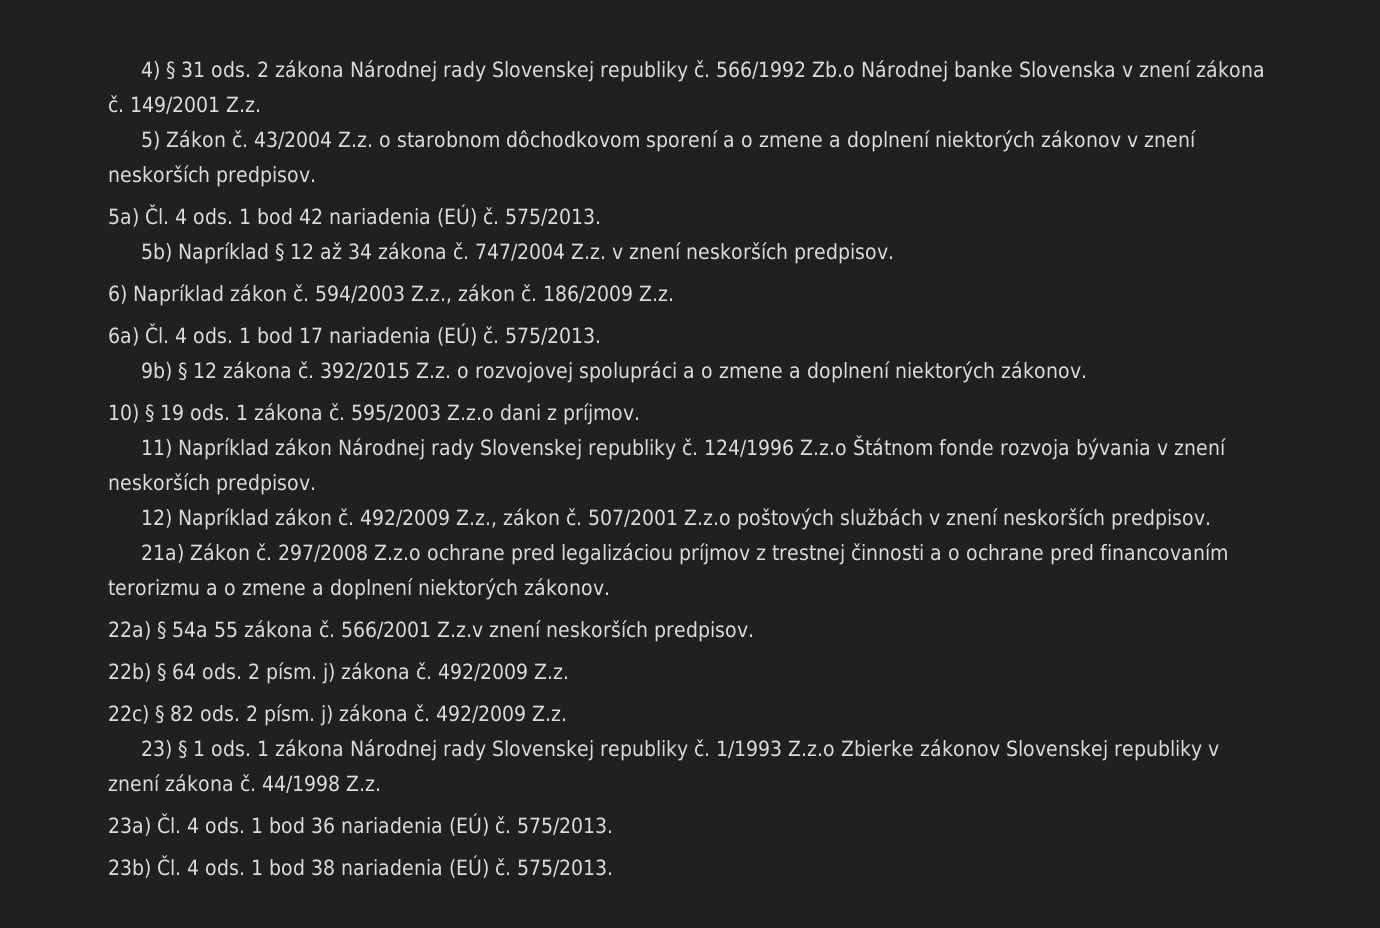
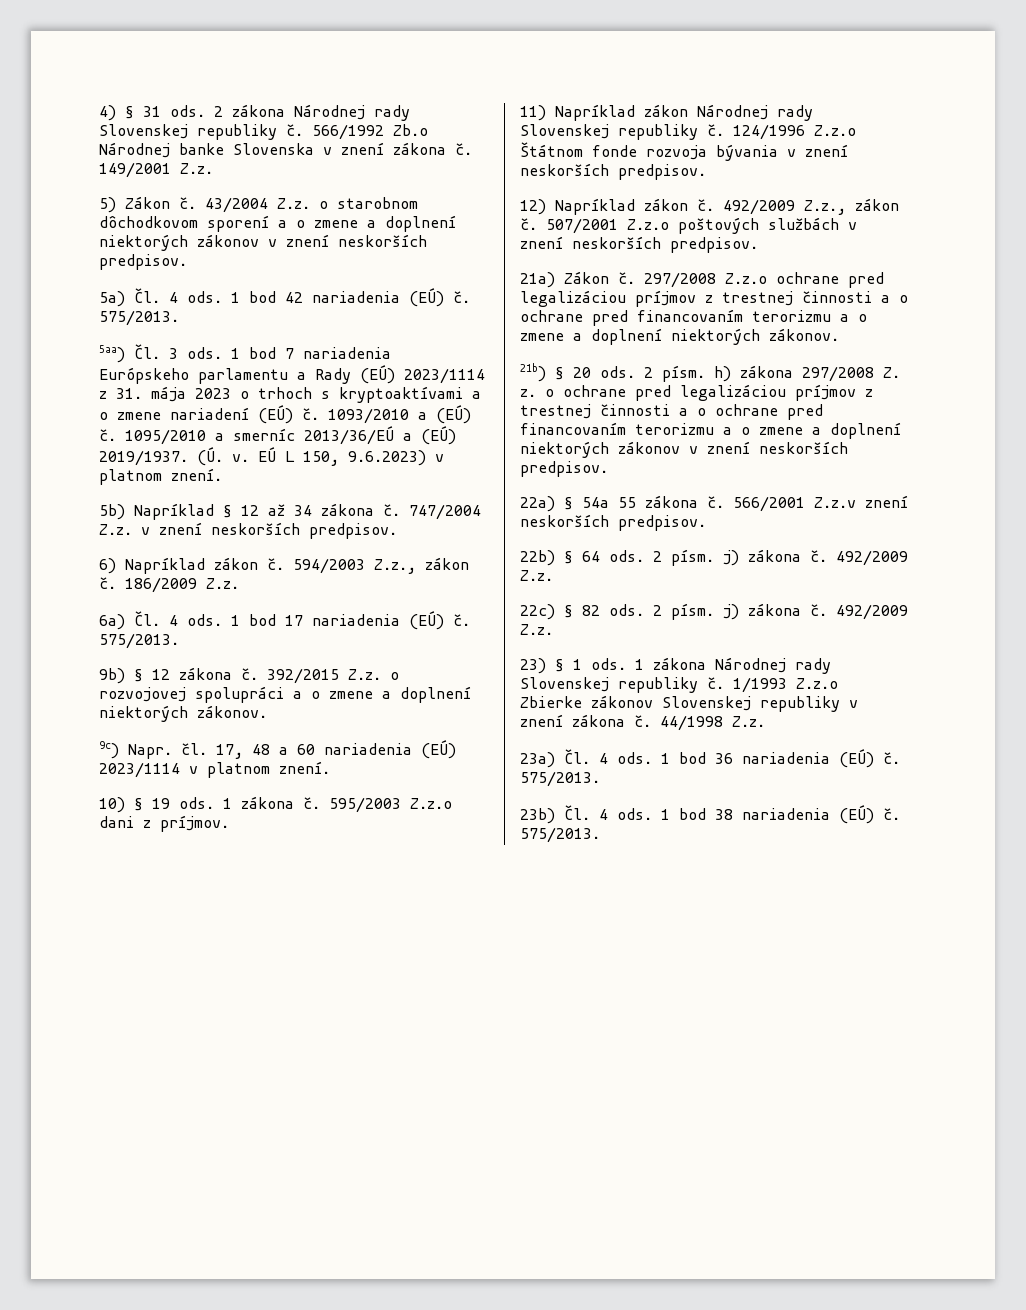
+ 5aa) Čl. 3 ods. 1 bod 7 nariadenia Európskeho parlamentu a Rady (EÚ) 2023/1114 z 31. mája 2023 o trhoch s kryptoaktívami a o zmene nariadení (EÚ) č. 1093/2010 a (EÚ) č. 1095/2010 a smerníc 2013/36/EÚ a (EÚ) 2019/1937. (Ú. v. EÚ L 150, 9.6.2023) v platnom znení.
+ 9c) Napr. čl. 17, 48 a 60 nariadenia (EÚ) 2023/1114 v platnom znení.
+ 21b) § 20 ods. 2 písm. h) zákona 297/2008 Z. z. o ochrane pred legalizáciou príjmov z trestnej činnosti a o ochrane pred financovaním terorizmu a o zmene a doplnení niektorých zákonov v znení neskorších predpisov.

